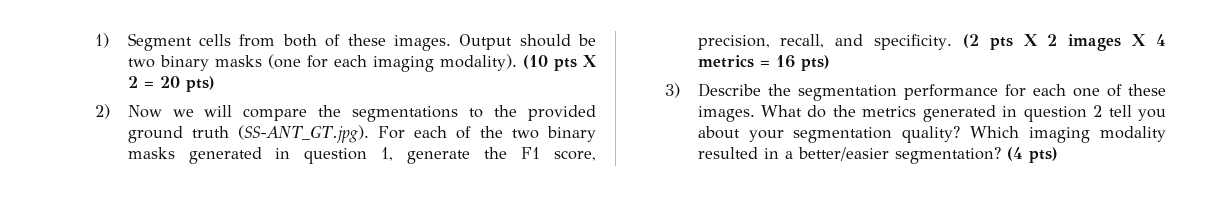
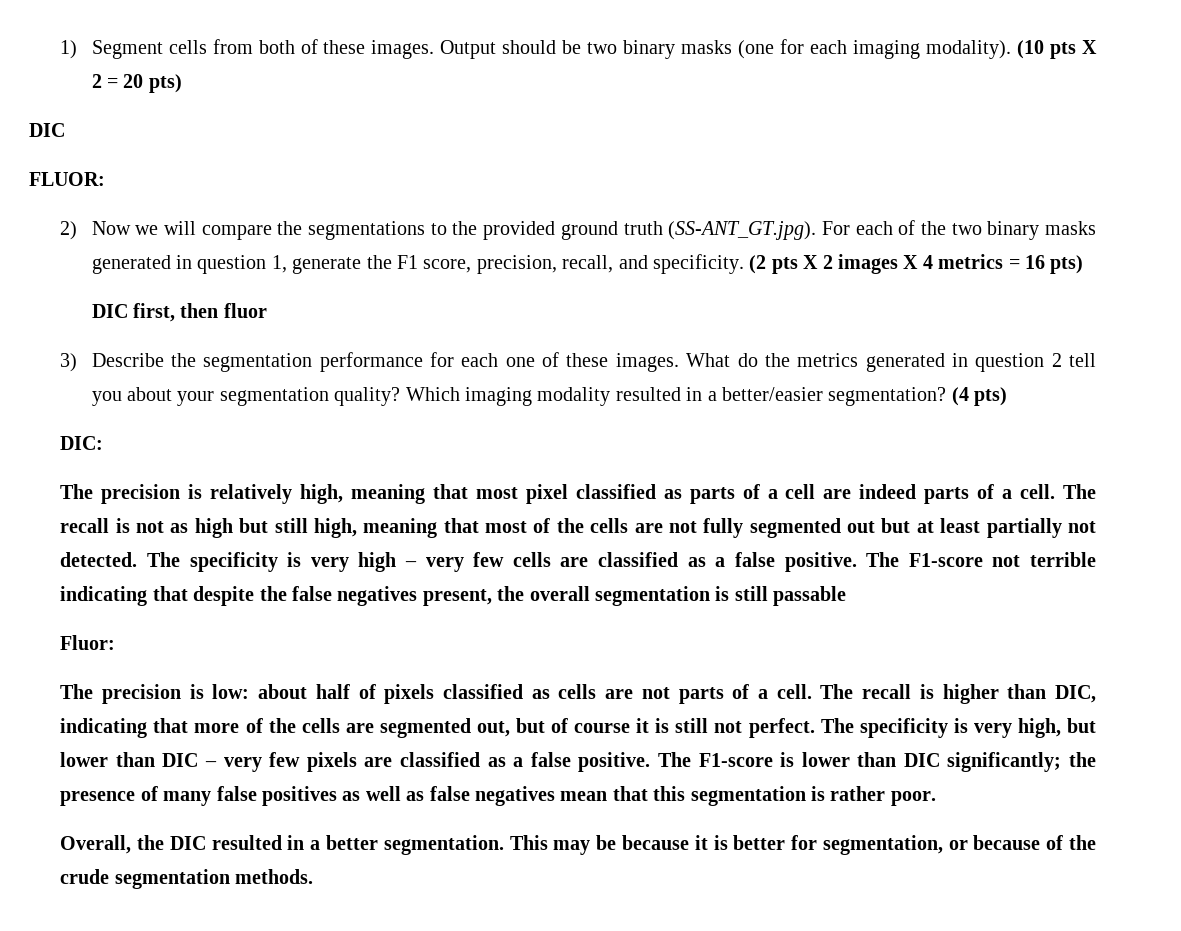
  (10 pts X 2 = 20 pts)
+ DIC
+ FLUOR:
+ DIC first, then fluor
+ DIC:
+ The precision is relatively high, meaning that most pixel classified as parts of a cell are indeed parts of a cell. The recall is not as high but still high, meaning that most of the cells are not fully segmented out but at least partially not detected. The specificity is very high – very few cells are classified as a false positive. The F1-score not terrible indicating that despite the false negatives present, the overall segmentation is still passable
+ Fluor:
+ The precision is low: about half of pixels classified as cells are not parts of a cell. The recall is higher than DIC, indicating that more of the cells are segmented out, but of course it is still not perfect. The specificity is very high, but lower than DIC – very few pixels are classified as a false positive. The F1-score is lower than DIC significantly; the presence of many false positives as well as false negatives mean that this segmentation is rather poor.
+ Overall, the DIC resulted in a better segmentation. This may be because it is better for segmentation, or because of the crude segmentation methods.

